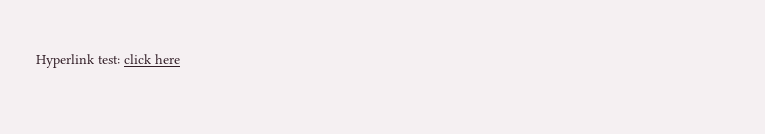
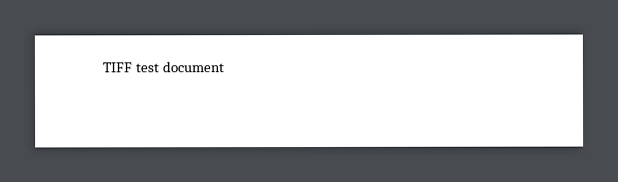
- Hyperlink test: click here
+ TIFF test document

